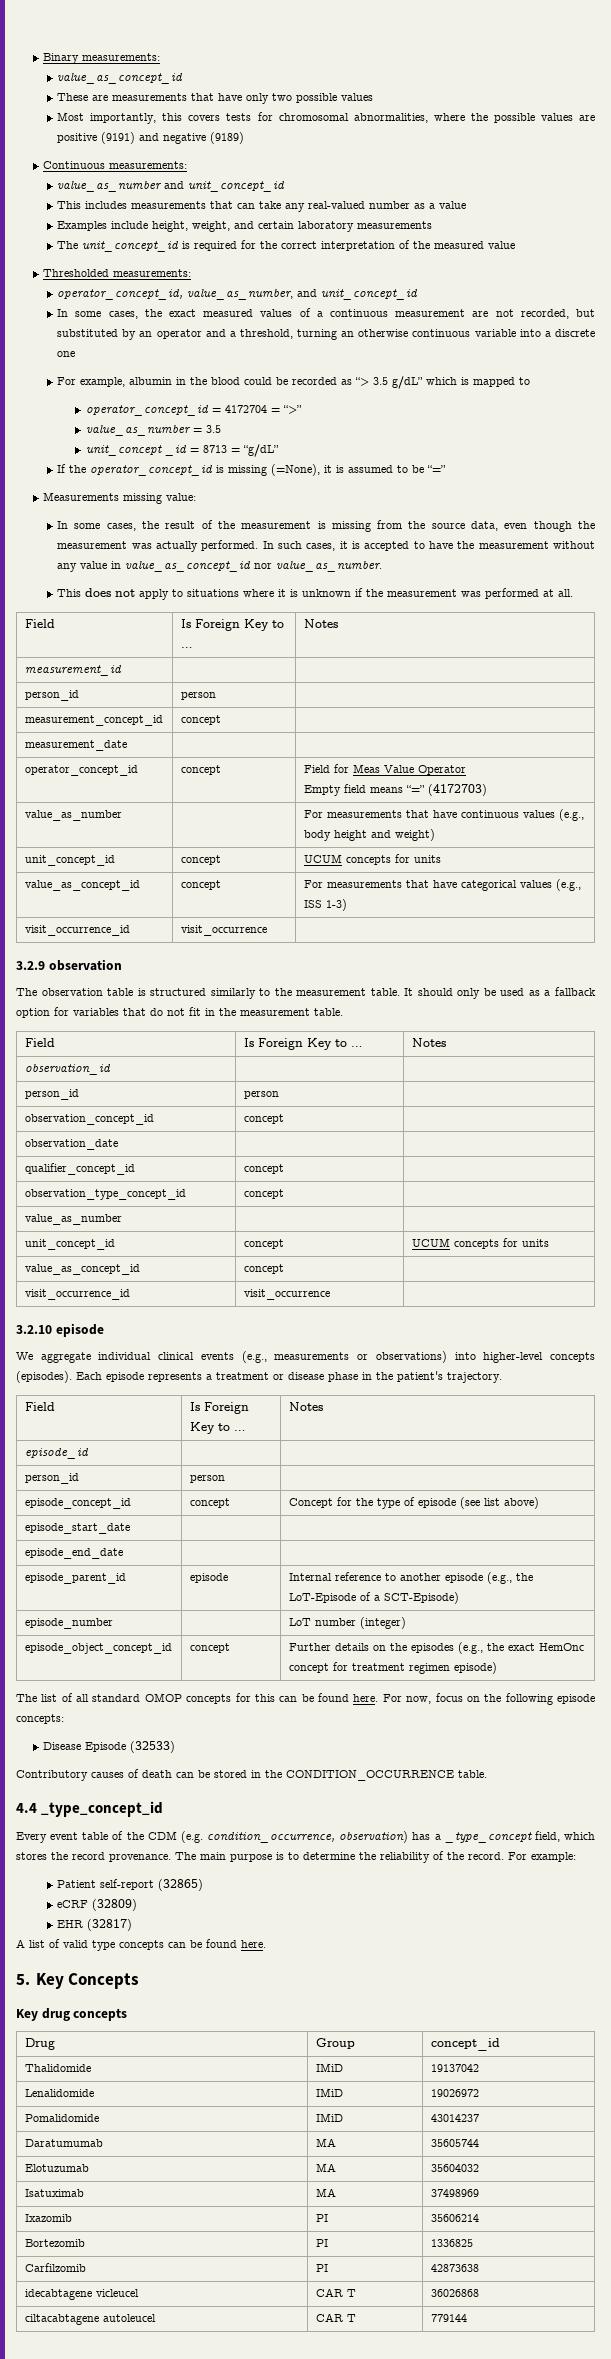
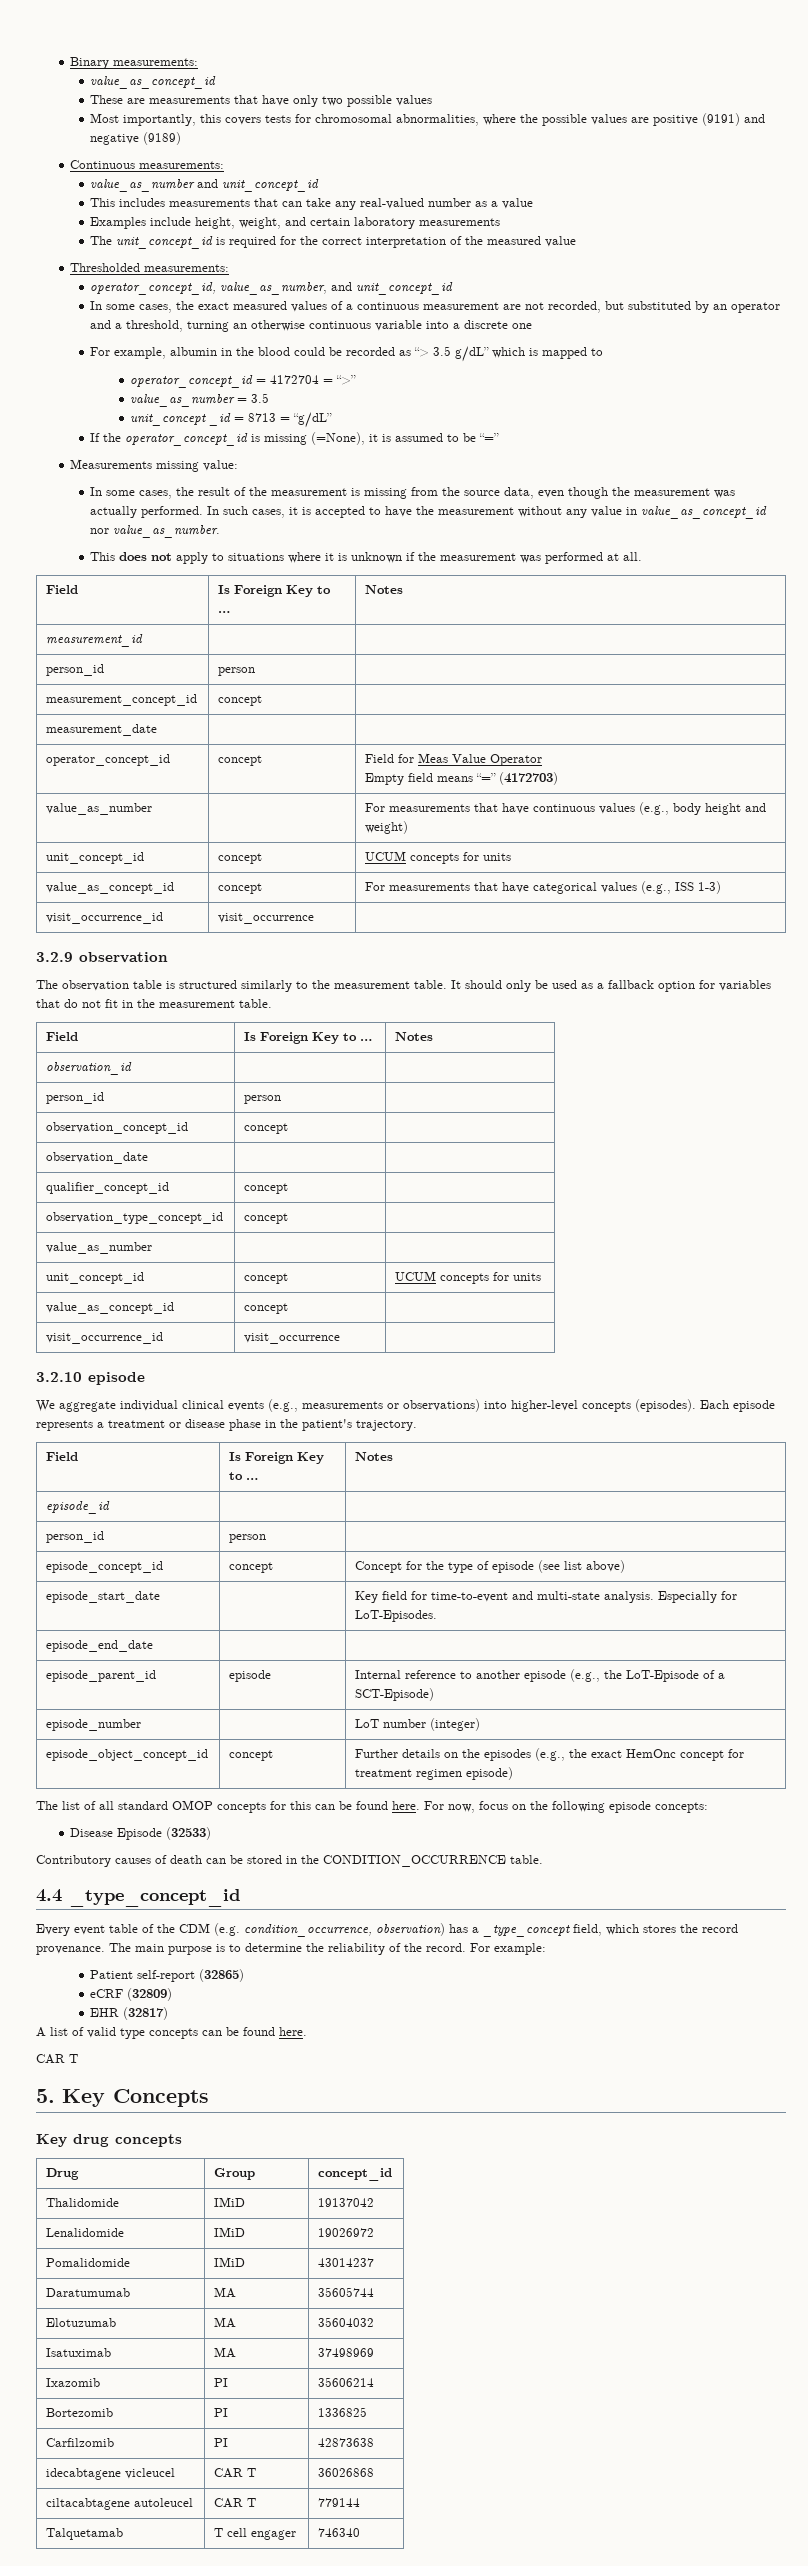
- episode_start_date | |
+ episode_start_date | | Key field for time-to-event and multi-state analysis. Especially for LoT-Episodes.
  A list of valid type concepts can be found here.
+ CAR T
+ Talquetamab | T cell engager | 746340

